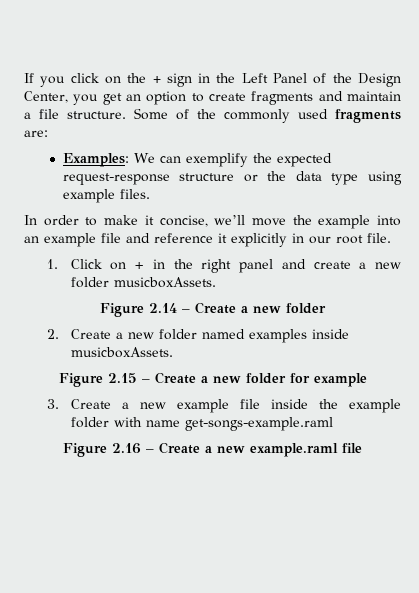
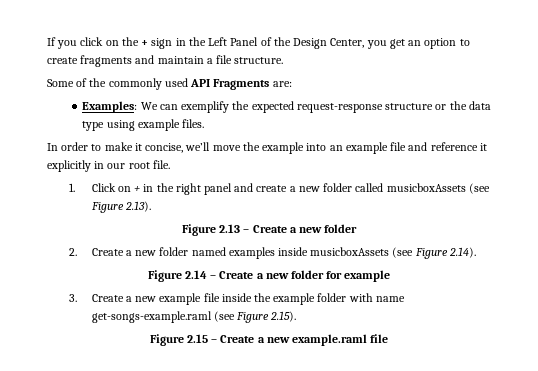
- If you click on the + sign in the Left Panel of the Design Center, you get an option to create fragments and maintain a file structure. Some of the commonly used fragments are:
+ If you click on the + sign in the Left Panel of the Design Center, you get an option to create fragments and maintain a file structure.
+ Some of the commonly used API Fragments are:
- 1. Click on + in the right panel and create a new folder musicboxAssets.
- Figure 2.14 – Create a new folder
+ 1. Click on + in the right panel and create a new folder called musicboxAssets (see Figure 2.13).
+ Figure 2.13 – Create a new folder
- 2. Create a new folder named examples inside musicboxAssets.
- Figure 2.15 – Create a new folder for example
+ 2. Create a new folder named examples inside musicboxAssets (see Figure 2.14).
+ Figure 2.14 – Create a new folder for example
- 3. Create a new example file inside the example folder with name get-songs-example.raml
- Figure 2.16 – Create a new example.raml file
+ 3. Create a new example file inside the example folder with name get-songs-example.raml (see Figure 2.15).
+ Figure 2.15 – Create a new example.raml file

